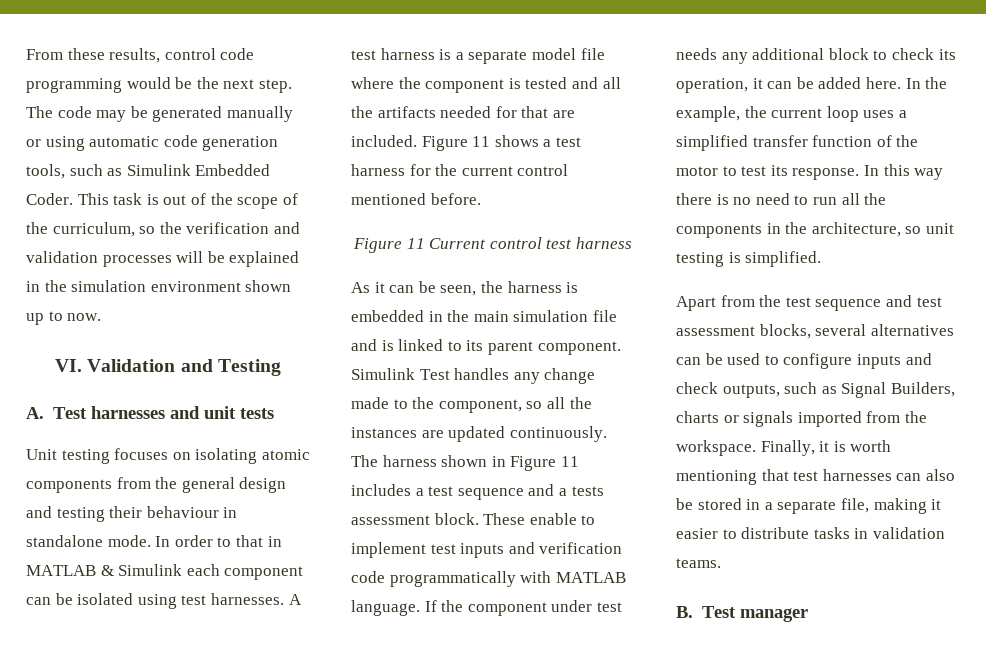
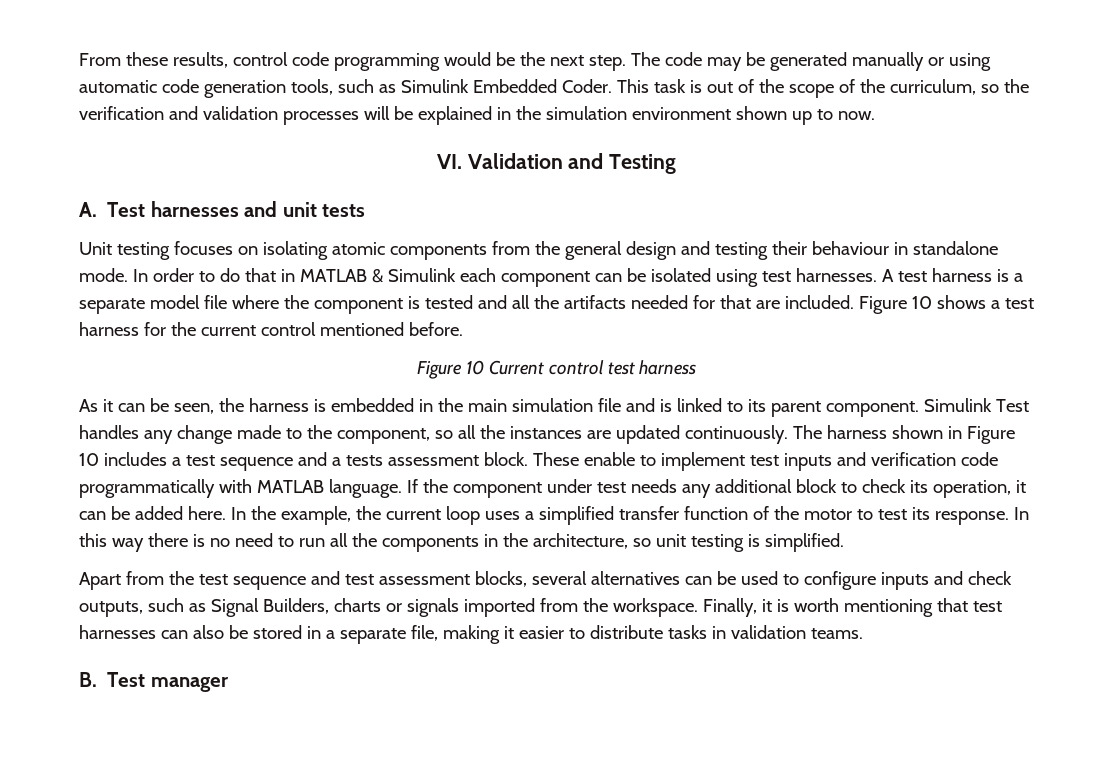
- In order to that in MATLAB & Simulink each component can be isolated using test harnesses.
+ In order to do that in MATLAB & Simulink each component can be isolated using test harnesses.
- Figure 11 shows a test harness for the current control mentioned before.
+ Figure 10 shows a test harness for the current control mentioned before.
- Figure 11 Current control test harness
+ Figure 10 Current control test harness
- The harness shown in Figure 11 includes a test sequence and a tests assessment block.
+ The harness shown in Figure 10 includes a test sequence and a tests assessment block.

